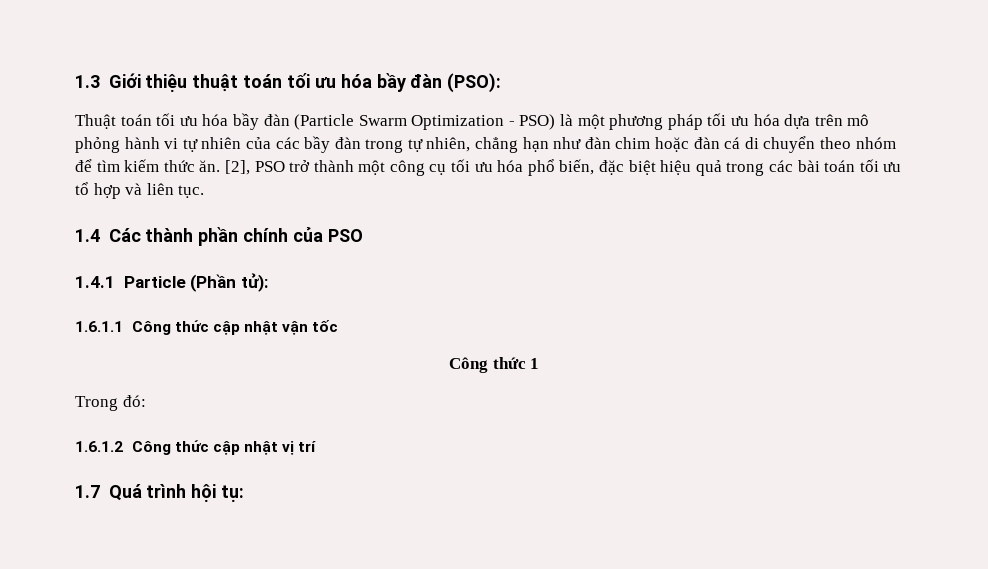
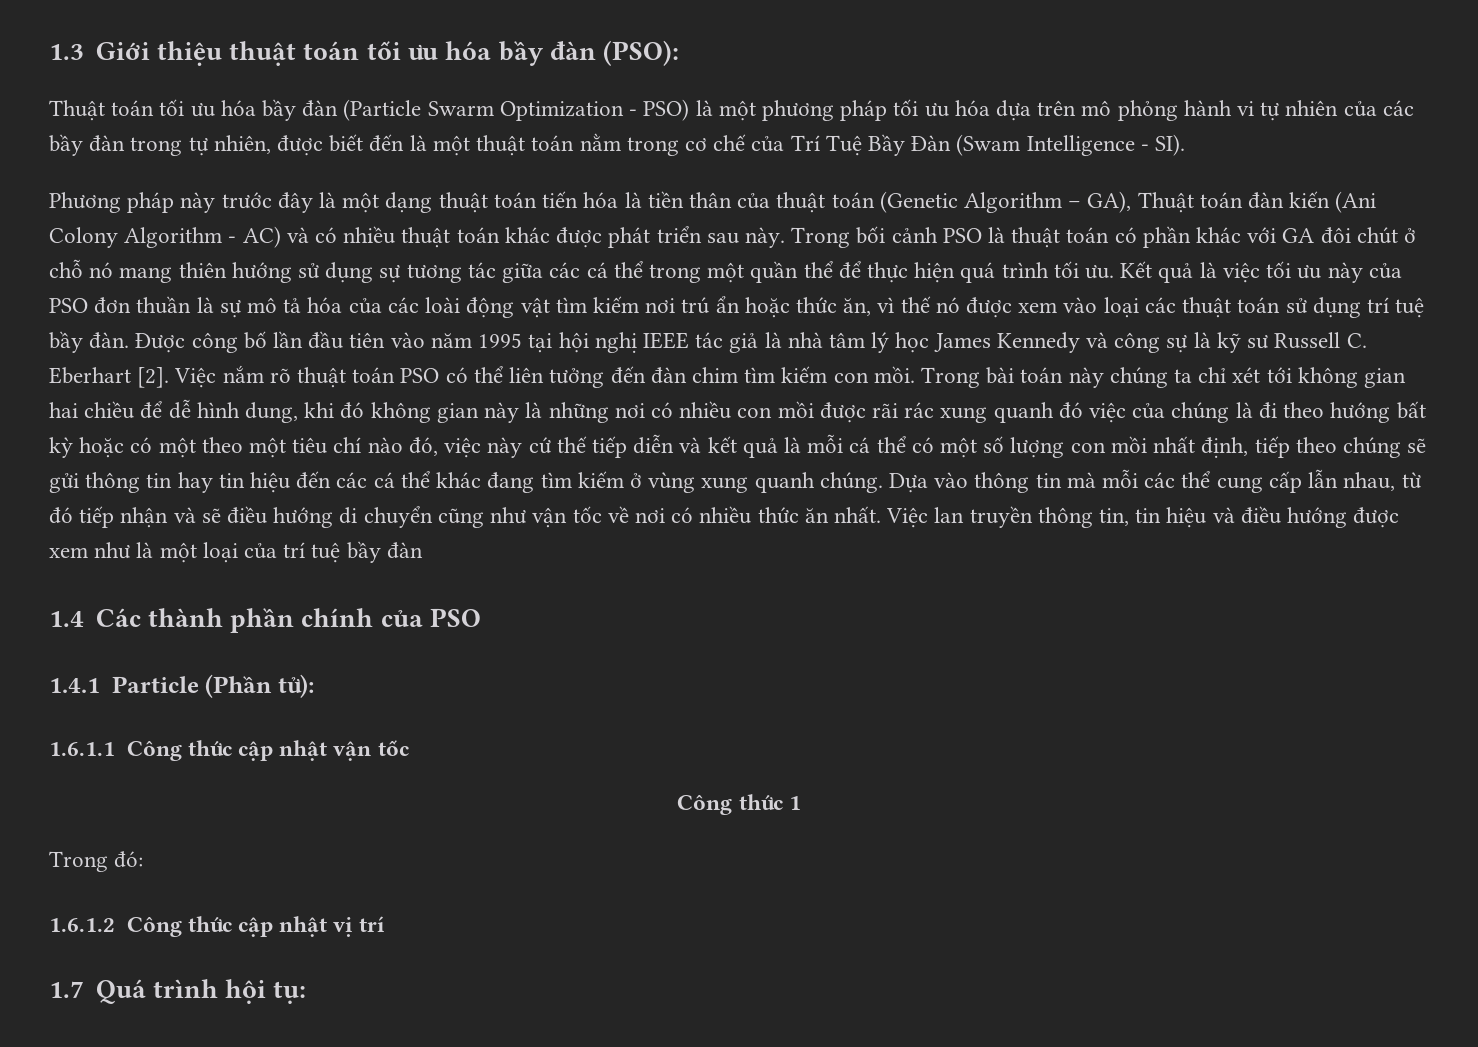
- Thuật toán tối ưu hóa bầy đàn (Particle Swarm Optimization - PSO) là một phương pháp tối ưu hóa dựa trên mô phỏng hành vi tự nhiên của các bầy đàn trong tự nhiên, chẳng hạn như đàn chim hoặc đàn cá di chuyển theo nhóm để tìm kiếm thức ăn. [2], PSO trở thành một công cụ tối ưu hóa phổ biến, đặc biệt hiệu quả trong các bài toán tối ưu tổ hợp và liên tục.
+ Thuật toán tối ưu hóa bầy đàn (Particle Swarm Optimization - PSO) là một phương pháp tối ưu hóa dựa trên mô phỏng hành vi tự nhiên của các bầy đàn trong tự nhiên, được biết đến là một thuật toán nằm trong cơ chế của Trí Tuệ Bầy Đàn (Swam Intelligence - SI).
+ Phương pháp này trước đây là một dạng thuật toán tiến hóa là tiền thân của thuật toán (Genetic Algorithm – GA), Thuật toán đàn kiến (Ani Colony Algorithm - AC) và có nhiều thuật toán khác được phát triển sau này. Trong bối cảnh PSO là thuật toán có phần khác với GA đôi chút ở chỗ nó mang thiên hướng sử dụng sự tương tác giữa các cá thể trong một quần thể để thực hiện quá trình tối ưu. Kết quả là việc tối ưu này của PSO đơn thuần là sự mô tả hóa của các loài động vật tìm kiếm nơi trú ẩn hoặc thức ăn, vì thế nó được xem vào loại các thuật toán sử dụng trí tuệ bầy đàn. Được công bố lần đầu tiên vào năm 1995 tại hội nghị IEEE tác giả là nhà tâm lý học James Kennedy và công sự là kỹ sư Russell C. Eberhart [2]. Việc nắm rõ thuật toán PSO có thể liên tưởng đến đàn chim tìm kiếm con mồi. Trong bài toán này chúng ta chỉ xét tới không gian hai chiều để dễ hình dung, khi đó không gian này là những nơi có nhiều con mồi được rãi rác xung quanh đó việc của chúng là đi theo hướng bất kỳ hoặc có một theo một tiêu chí nào đó, việc này cứ thế tiếp diễn và kết quả là mỗi cá thể có một số lượng con mồi nhất định, tiếp theo chúng sẽ gửi thông tin hay tin hiệu đến các cá thể khác đang tìm kiếm ở vùng xung quanh chúng. Dựa vào thông tin mà mỗi các thể cung cấp lẫn nhau, từ đó tiếp nhận và sẽ điều hướng di chuyển cũng như vận tốc về nơi có nhiều thức ăn nhất. Việc lan truyền thông tin, tin hiệu và điều hướng được xem như là một loại của trí tuệ bầy đàn

